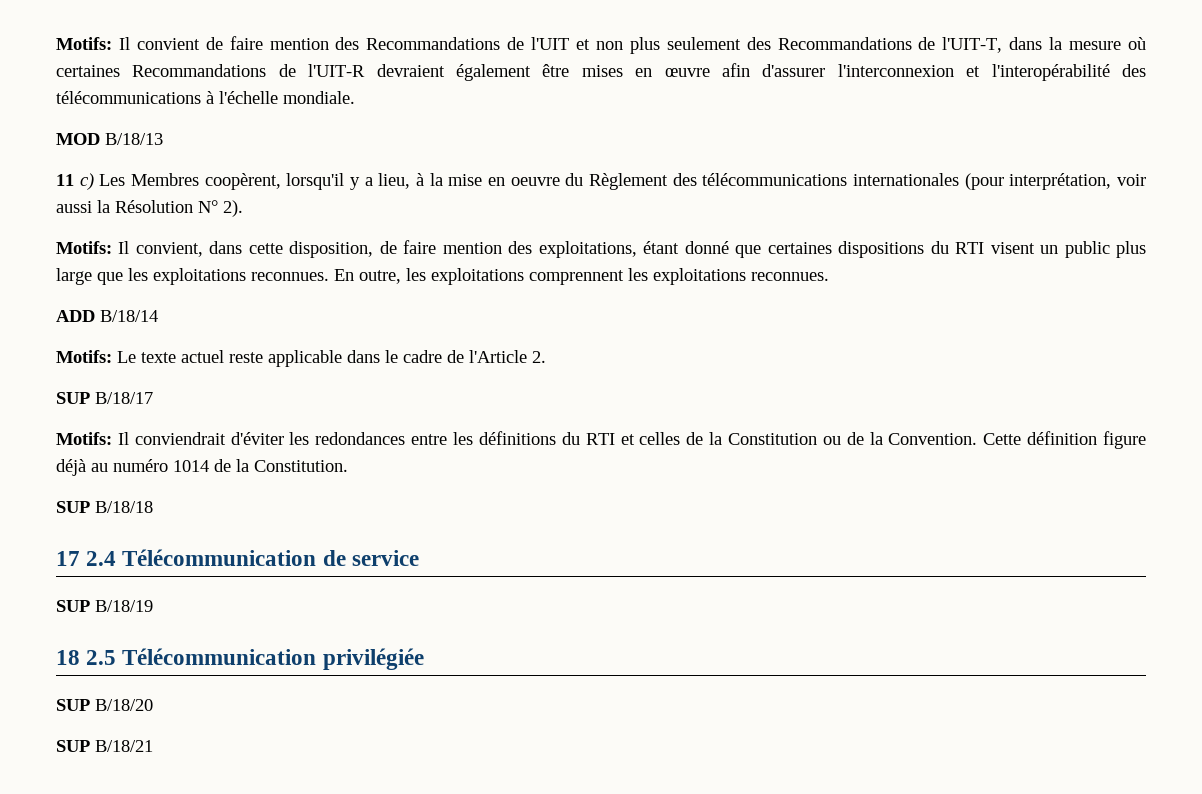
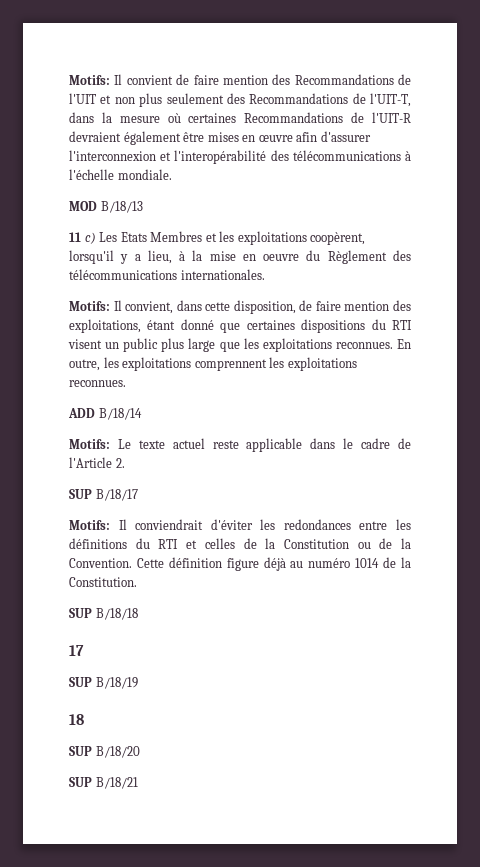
- 11 c) Les Membres coopèrent, lorsqu'il y a lieu, à la mise en oeuvre du Règlement des télécommunications internationales (pour interprétation, voir aussi la Résolution N° 2).
+ 11 c) Les Etats Membres et les exploitations coopèrent, lorsqu'il y a lieu, à la mise en oeuvre du Règlement des télécommunications internationales.
- 17 2.4 Télécommunication de service
+ 17
- 18 2.5 Télécommunication privilégiée
+ 18

